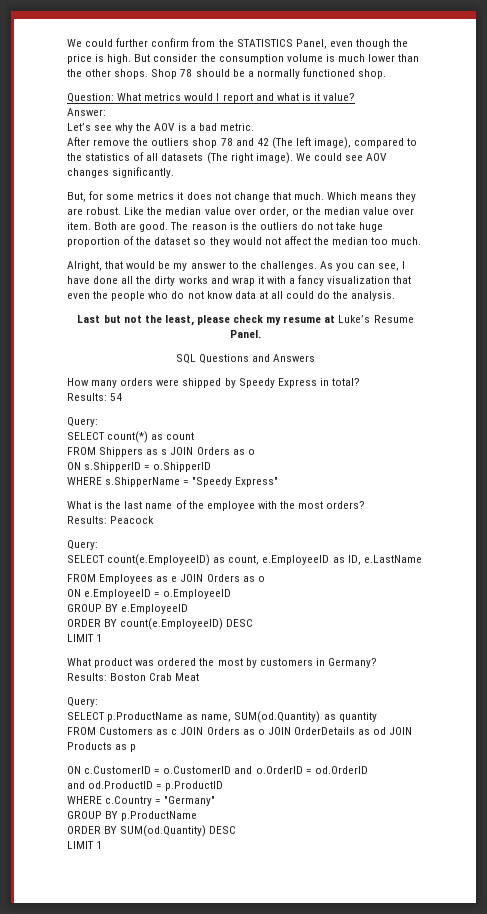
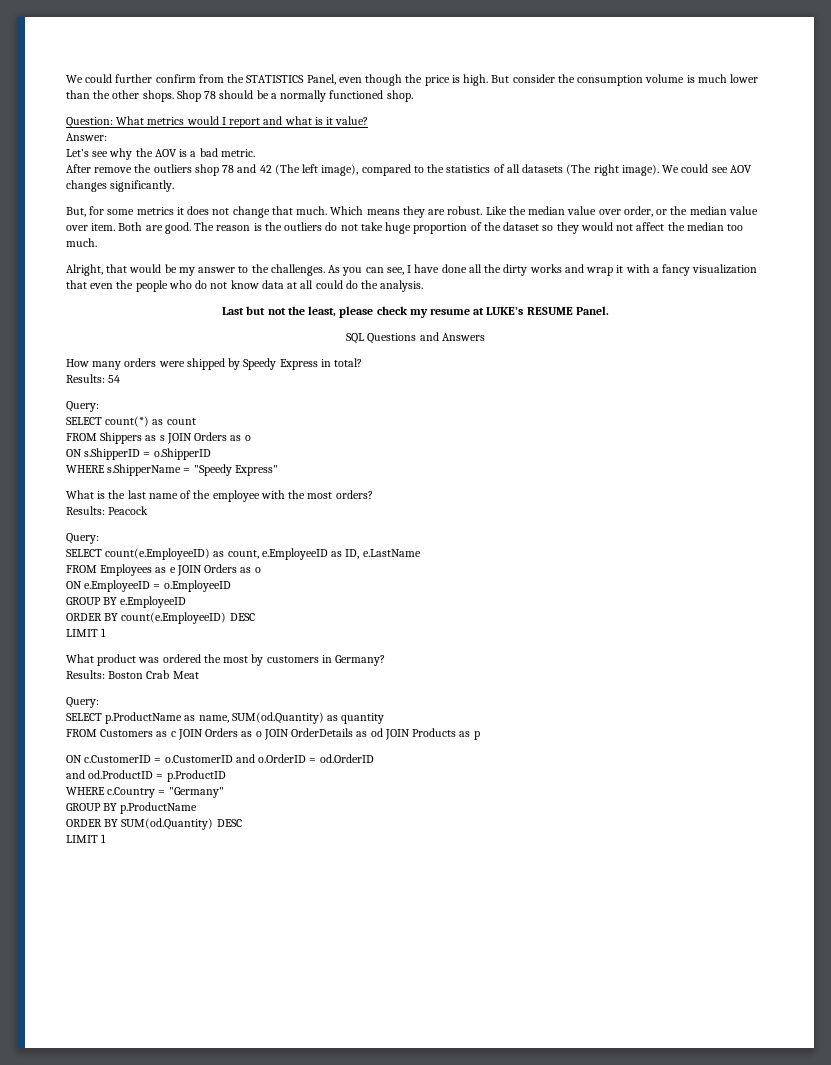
- Last but not the least, please check my resume at Luke’s Resume Panel.
+ Last but not the least, please check my resume at LUKE’s RESUME Panel.

